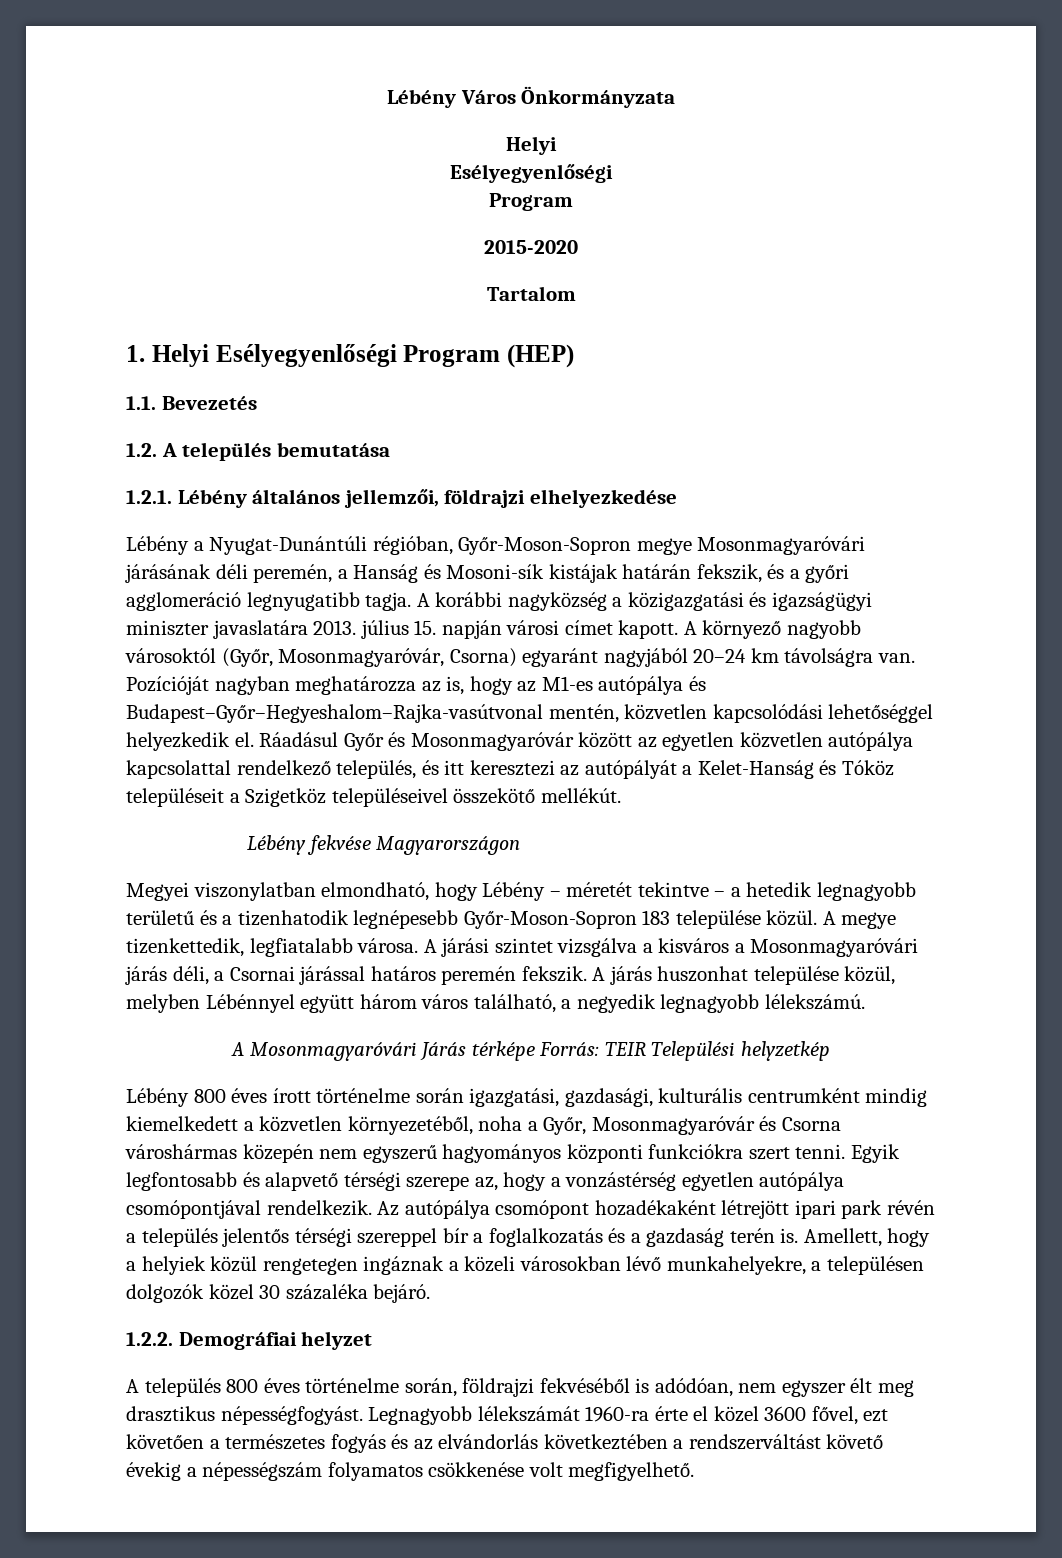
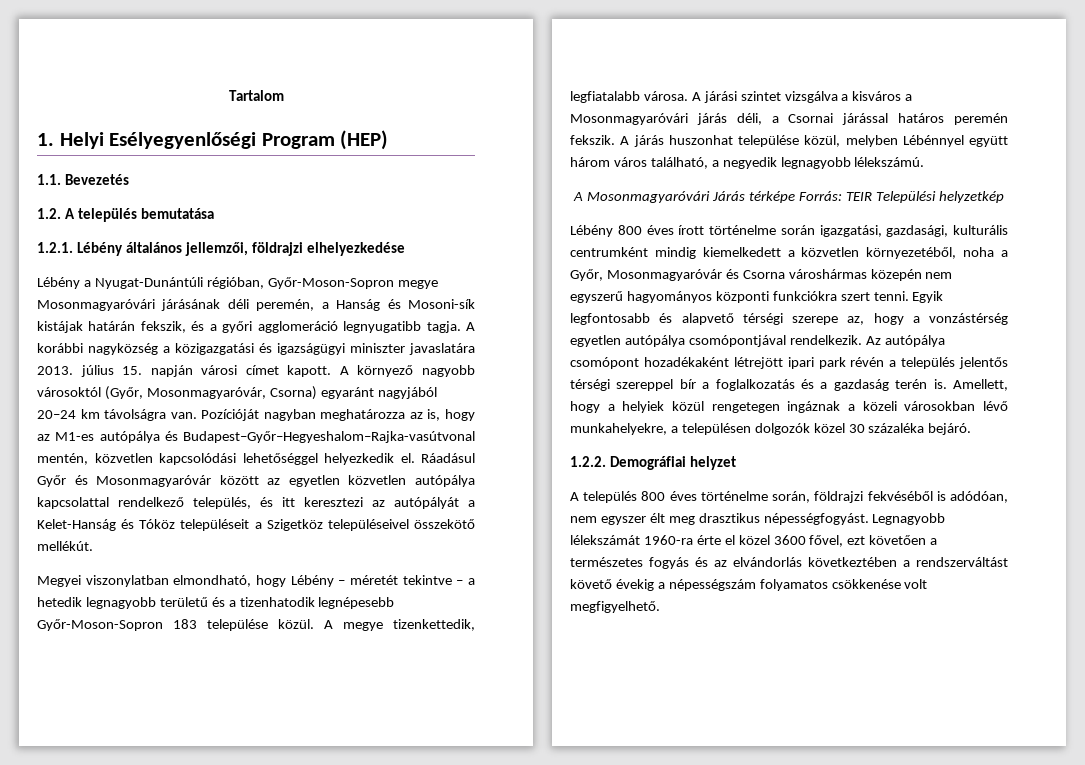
- Lébény Város Önkormányzata
- Helyi
- Esélyegyenlőségi
- Program
- 2015-2020
- Lébény fekvése Magyarországon

